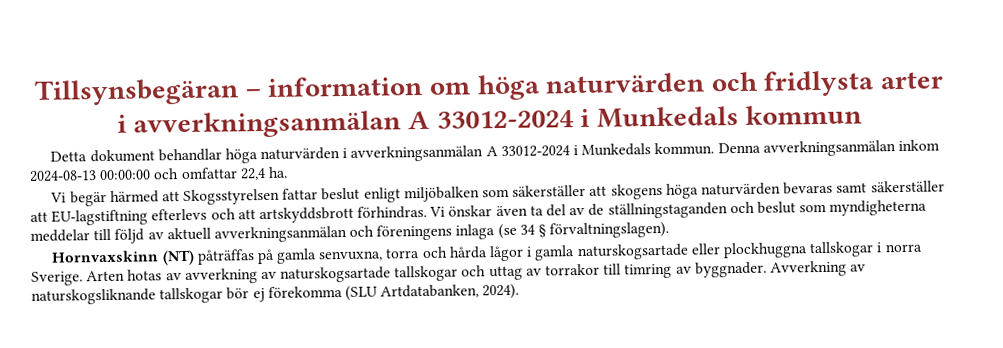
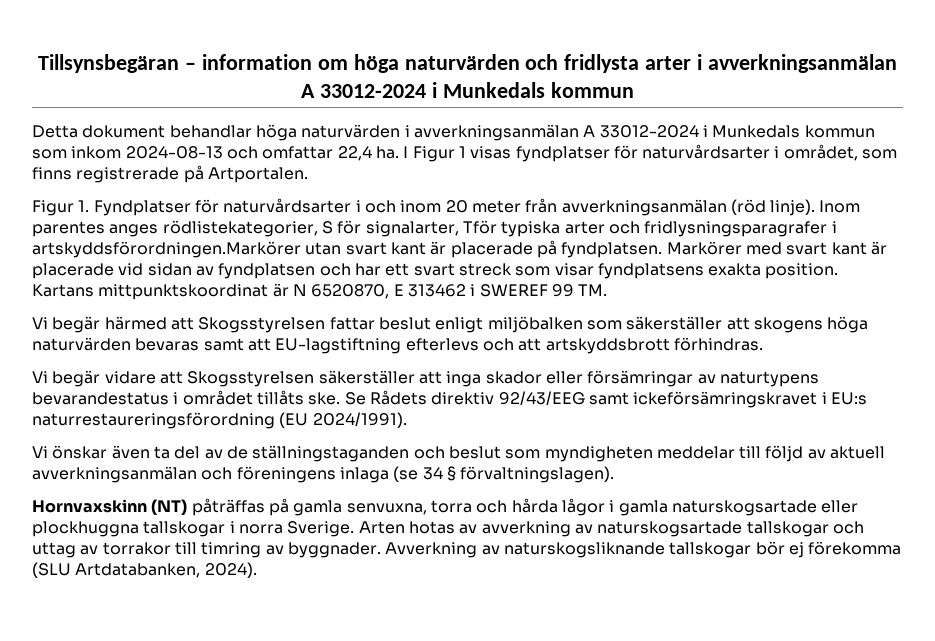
- Detta dokument behandlar höga naturvärden i avverkningsanmälan A 33012-2024 i Munkedals kommun. Denna avverkningsanmälan inkom 2024-08-13 00:00:00 och omfattar 22,4 ha.
+ Detta dokument behandlar höga naturvärden i avverkningsanmälan A 33012-2024 i Munkedals kommun som inkom 2024-08-13 och omfattar 22,4 ha. I Figur 1 visas fyndplatser för naturvårdsarter i området, som finns registrerade på Artportalen.
+ Figur 1. Fyndplatser för naturvårdsarter i och inom 20 meter från avverkningsanmälan (röd linje). Inom parentes anges rödlistekategorier, S för signalarter, Tför typiska arter och fridlysningsparagrafer i artskyddsförordningen.Markörer utan svart kant är placerade på fyndplatsen. Markörer med svart kant är placerade vid sidan av fyndplatsen och har ett svart streck som visar fyndplatsens exakta position. Kartans mittpunktskoordinat är N 6520870, E 313462 i SWEREF 99 TM.
- Vi begär härmed att Skogsstyrelsen fattar beslut enligt miljöbalken som säkerställer att skogens höga naturvärden bevaras samt säkerställer att EU-lagstiftning efterlevs och att artskyddsbrott förhindras. Vi önskar även ta del av de ställningstaganden och beslut som myndigheterna meddelar till följd av aktuell avverkningsanmälan och föreningens inlaga (se 34 § förvaltningslagen).
+ Vi begär härmed att Skogsstyrelsen fattar beslut enligt miljöbalken som säkerställer att skogens höga naturvärden bevaras samt att EU-lagstiftning efterlevs och att artskyddsbrott förhindras.
+ Vi begär vidare att Skogsstyrelsen säkerställer att inga skador eller försämringar av naturtypens bevarandestatus i området tillåts ske. Se Rådets direktiv 92/43/EEG samt ickeförsämringskravet i EU:s naturrestaureringsförordning (EU 2024/1991).
+ Vi önskar även ta del av de ställningstaganden och beslut som myndigheten meddelar till följd av aktuell avverkningsanmälan och föreningens inlaga (se 34 § förvaltningslagen).

